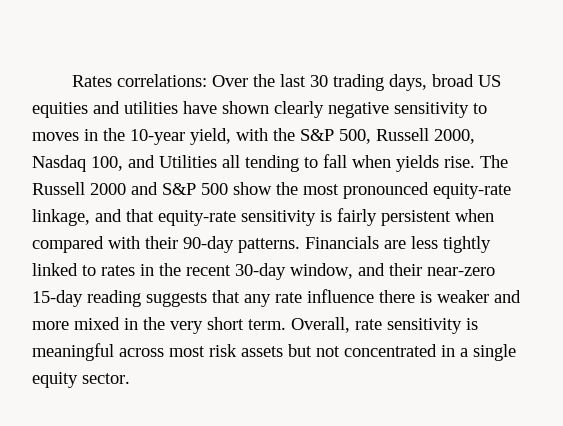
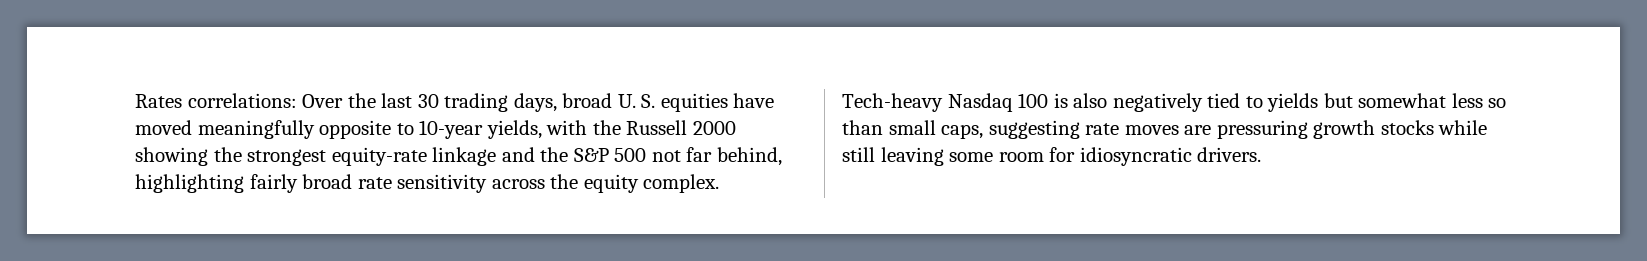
- Rates correlations: Over the last 30 trading days, broad US equities and utilities have shown clearly negative sensitivity to moves in the 10-year yield, with the S&P 500, Russell 2000, Nasdaq 100, and Utilities all tending to fall when yields rise. The Russell 2000 and S&P 500 show the most pronounced equity-rate linkage, and that equity-rate sensitivity is fairly persistent when compared with their 90-day patterns. Financials are less tightly linked to rates in the recent 30-day window, and their near-zero 15-day reading suggests that any rate influence there is weaker and more mixed in the very short term. Overall, rate sensitivity is meaningful across most risk assets but not concentrated in a single equity sector.
+ Rates correlations: Over the last 30 trading days, broad U. S. equities have moved meaningfully opposite to 10-year yields, with the Russell 2000 showing the strongest equity-rate linkage and the S&P 500 not far behind, highlighting fairly broad rate sensitivity across the equity complex. Tech-heavy Nasdaq 100 is also negatively tied to yields but somewhat less so than small caps, suggesting rate moves are pressuring growth stocks while still leaving some room for idiosyncratic drivers.

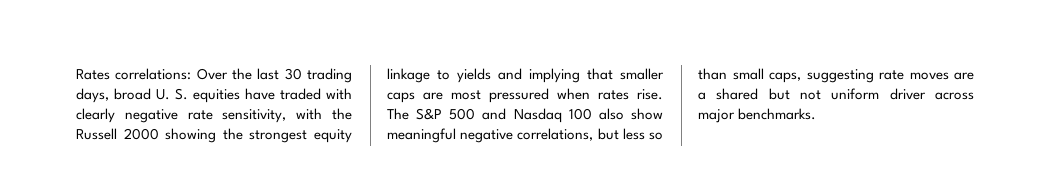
- Rates correlations: Over the last 30 trading days, broad U. S. equities have moved meaningfully opposite to 10-year yields, with the Russell 2000 showing the strongest equity-rate linkage and the S&P 500 not far behind, highlighting fairly broad rate sensitivity across the equity complex. Tech-heavy Nasdaq 100 is also negatively tied to yields but somewhat less so than small caps, suggesting rate moves are pressuring growth stocks while still leaving some room for idiosyncratic drivers.
+ Rates correlations: Over the last 30 trading days, broad U. S. equities have traded with clearly negative rate sensitivity, with the Russell 2000 showing the strongest equity linkage to yields and implying that smaller caps are most pressured when rates rise. The S&P 500 and Nasdaq 100 also show meaningful negative correlations, but less so than small caps, suggesting rate moves are a shared but not uniform driver across major benchmarks.

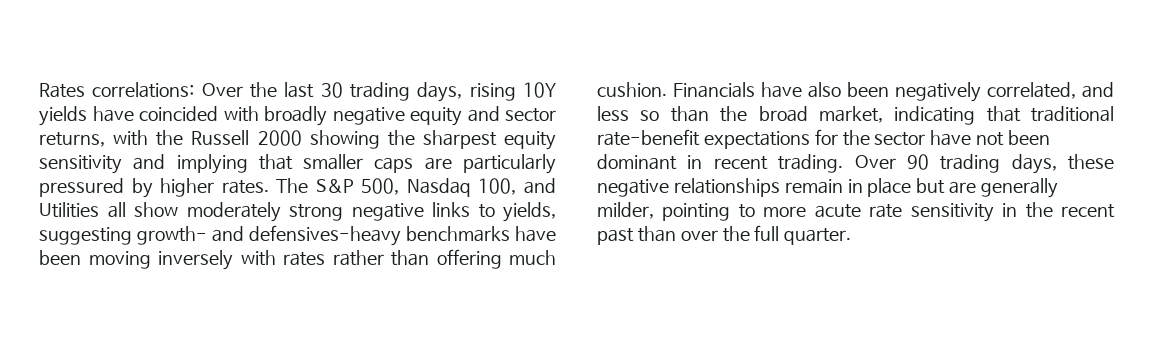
- Rates correlations: Over the last 30 trading days, broad U. S. equities have traded with clearly negative rate sensitivity, with the Russell 2000 showing the strongest equity linkage to yields and implying that smaller caps are most pressured when rates rise. The S&P 500 and Nasdaq 100 also show meaningful negative correlations, but less so than small caps, suggesting rate moves are a shared but not uniform driver across major benchmarks.
+ Rates correlations: Over the last 30 trading days, rising 10Y yields have coincided with broadly negative equity and sector returns, with the Russell 2000 showing the sharpest equity sensitivity and implying that smaller caps are particularly pressured by higher rates. The S&P 500, Nasdaq 100, and Utilities all show moderately strong negative links to yields, suggesting growth- and defensives-heavy benchmarks have been moving inversely with rates rather than offering much cushion. Financials have also been negatively correlated, and less so than the broad market, indicating that traditional rate-benefit expectations for the sector have not been dominant in recent trading. Over 90 trading days, these negative relationships remain in place but are generally milder, pointing to more acute rate sensitivity in the recent past than over the full quarter.

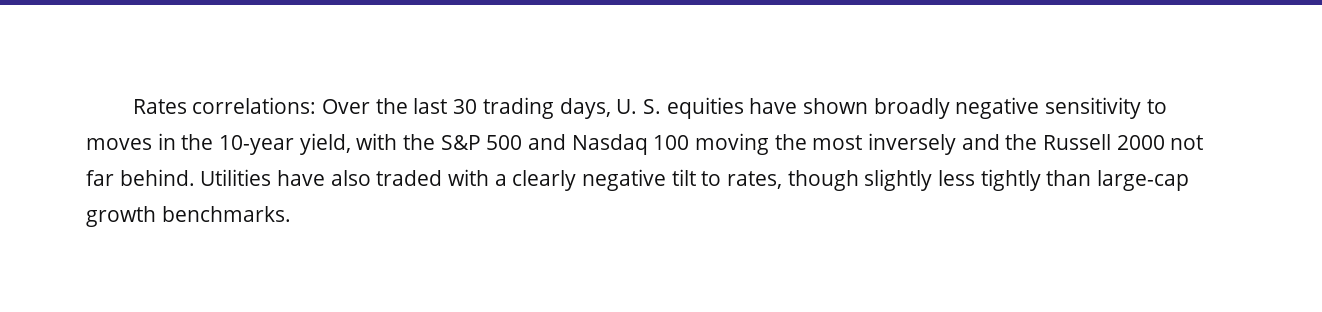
- Rates correlations: Over the last 30 trading days, rising 10Y yields have coincided with broadly negative equity and sector returns, with the Russell 2000 showing the sharpest equity sensitivity and implying that smaller caps are particularly pressured by higher rates. The S&P 500, Nasdaq 100, and Utilities all show moderately strong negative links to yields, suggesting growth- and defensives-heavy benchmarks have been moving inversely with rates rather than offering much cushion. Financials have also been negatively correlated, and less so than the broad market, indicating that traditional rate-benefit expectations for the sector have not been dominant in recent trading. Over 90 trading days, these negative relationships remain in place but are generally milder, pointing to more acute rate sensitivity in the recent past than over the full quarter.
+ Rates correlations: Over the last 30 trading days, U. S. equities have shown broadly negative sensitivity to moves in the 10-year yield, with the S&P 500 and Nasdaq 100 moving the most inversely and the Russell 2000 not far behind. Utilities have also traded with a clearly negative tilt to rates, though slightly less tightly than large-cap growth benchmarks.

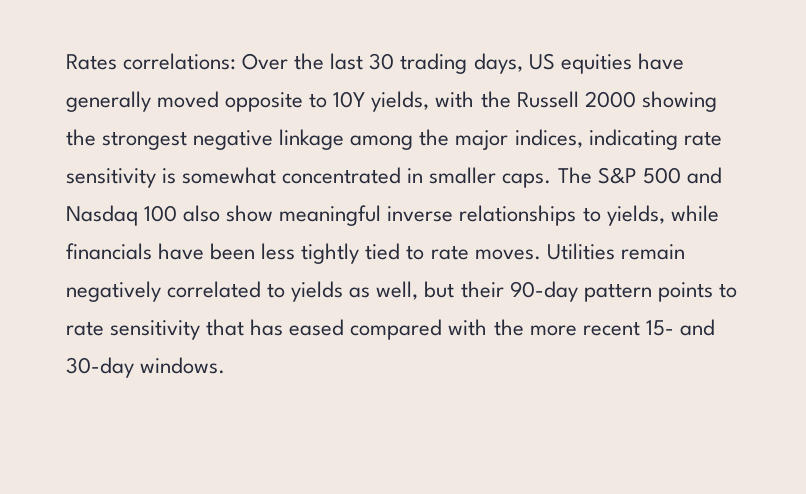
- Rates correlations: Over the last 30 trading days, U. S. equities have shown broadly negative sensitivity to moves in the 10-year yield, with the S&P 500 and Nasdaq 100 moving the most inversely and the Russell 2000 not far behind. Utilities have also traded with a clearly negative tilt to rates, though slightly less tightly than large-cap growth benchmarks.
+ Rates correlations: Over the last 30 trading days, US equities have generally moved opposite to 10Y yields, with the Russell 2000 showing the strongest negative linkage among the major indices, indicating rate sensitivity is somewhat concentrated in smaller caps. The S&P 500 and Nasdaq 100 also show meaningful inverse relationships to yields, while financials have been less tightly tied to rate moves. Utilities remain negatively correlated to yields as well, but their 90-day pattern points to rate sensitivity that has eased compared with the more recent 15- and 30-day windows.

